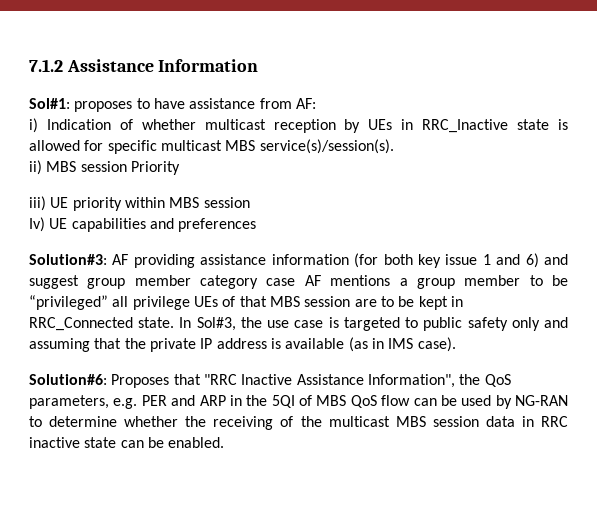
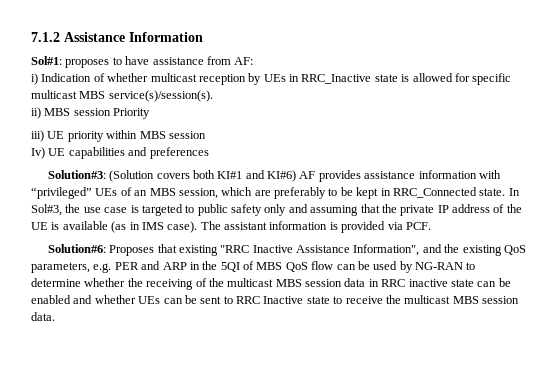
- Solution#3: AF providing assistance information (for both key issue 1 and 6) and suggest group member category case AF mentions a group member to be “privileged” all privilege UEs of that MBS session are to be kept in RRC_Connected state.
+ Solution#3: (Solution covers both KI#1 and KI#6) AF provides assistance information with “privileged” UEs of an MBS session, which are preferably to be kept in RRC_Connected state.
- In Sol#3, the use case is targeted to public safety only and assuming that the private IP address is available (as in IMS case).
+ In Sol#3, the use case is targeted to public safety only and assuming that the private IP address of the UE is available (as in IMS case). The assistant information is provided via PCF.
- Solution#6: Proposes that "RRC Inactive Assistance Information", the QoS parameters, e.g. PER and ARP in the 5QI of MBS QoS flow can be used by NG-RAN to determine whether the receiving of the multicast MBS session data in RRC inactive state can be enabled.
+ Solution#6: Proposes that existing "RRC Inactive Assistance Information", and the existing QoS parameters, e.g. PER and ARP in the 5QI of MBS QoS flow can be used by NG-RAN to determine whether the receiving of the multicast MBS session data in RRC inactive state can be enabled and whether UEs can be sent to RRC Inactive state to receive the multicast MBS session data.

